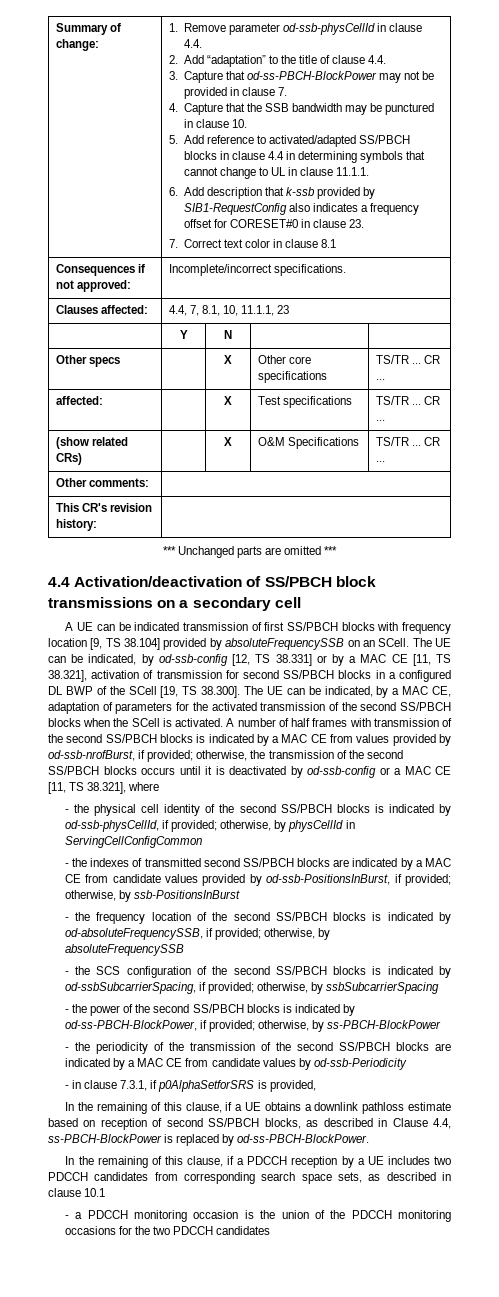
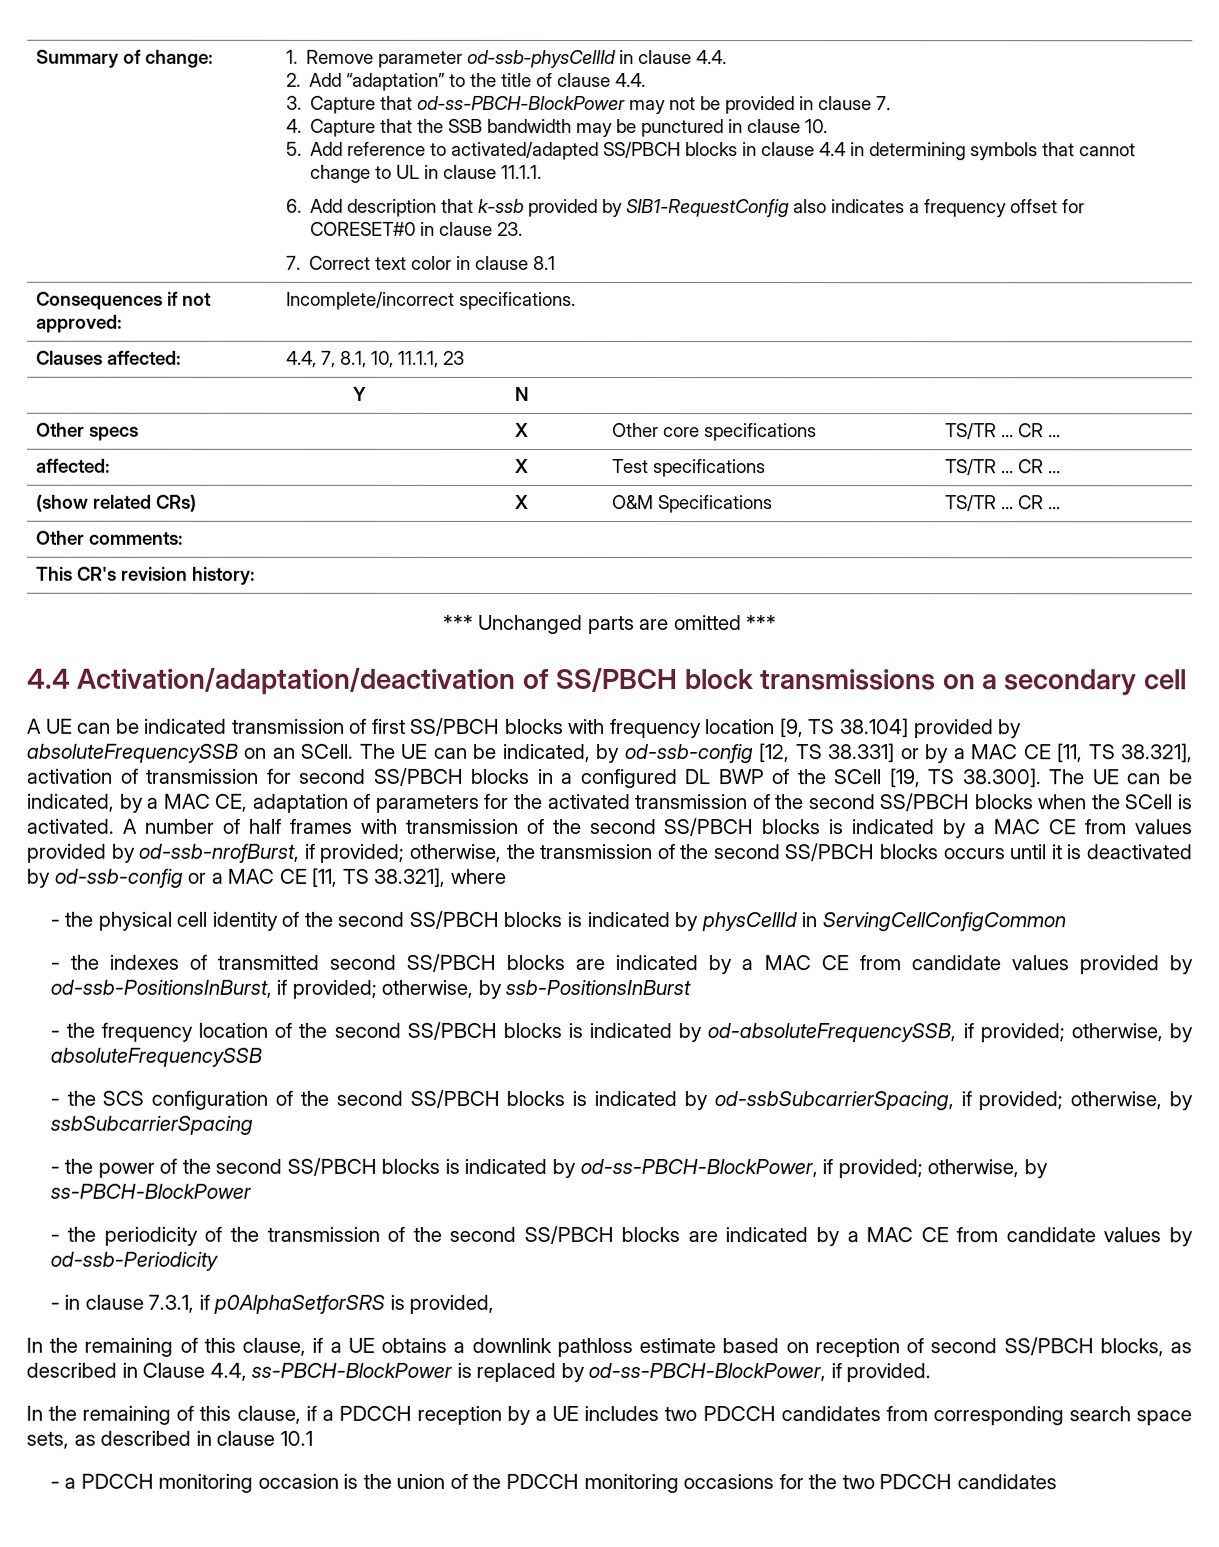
- 4.4 Activation/deactivation of SS/PBCH block transmissions on a secondary cell
+ 4.4 Activation/adaptation/deactivation of SS/PBCH block transmissions on a secondary cell
- - the physical cell identity of the second SS/PBCH blocks is indicated by od-ssb-physCellId, if provided; otherwise, by physCellId in ServingCellConfigCommon
+ - the physical cell identity of the second SS/PBCH blocks is indicated by physCellId in ServingCellConfigCommon
- In the remaining of this clause, if a UE obtains a downlink pathloss estimate based on reception of second SS/PBCH blocks, as described in Clause 4.4, ss-PBCH-BlockPower is replaced by od-ss-PBCH-BlockPower.
+ In the remaining of this clause, if a UE obtains a downlink pathloss estimate based on reception of second SS/PBCH blocks, as described in Clause 4.4, ss-PBCH-BlockPower is replaced by od-ss-PBCH-BlockPower, if provided.

